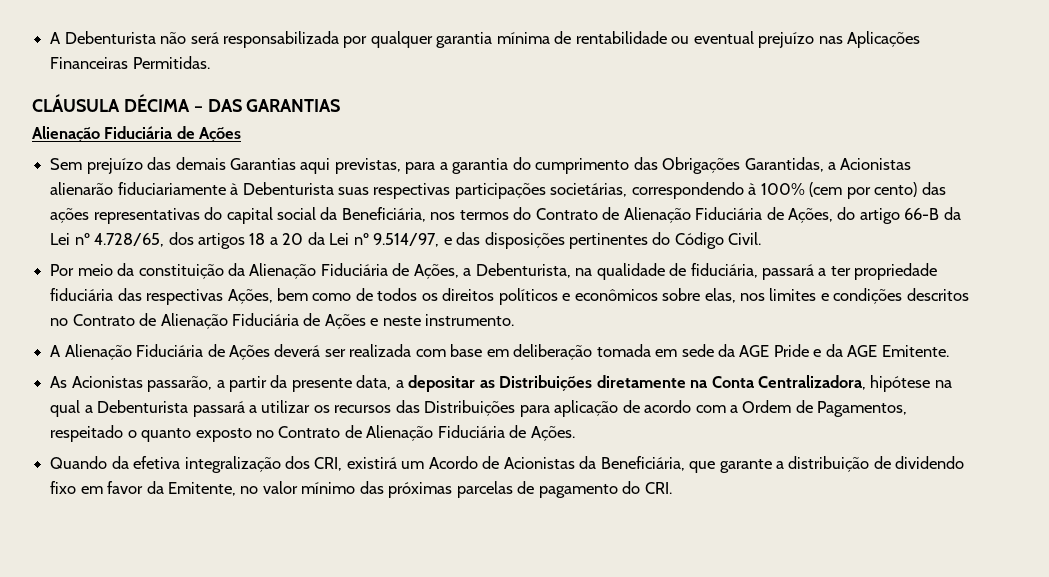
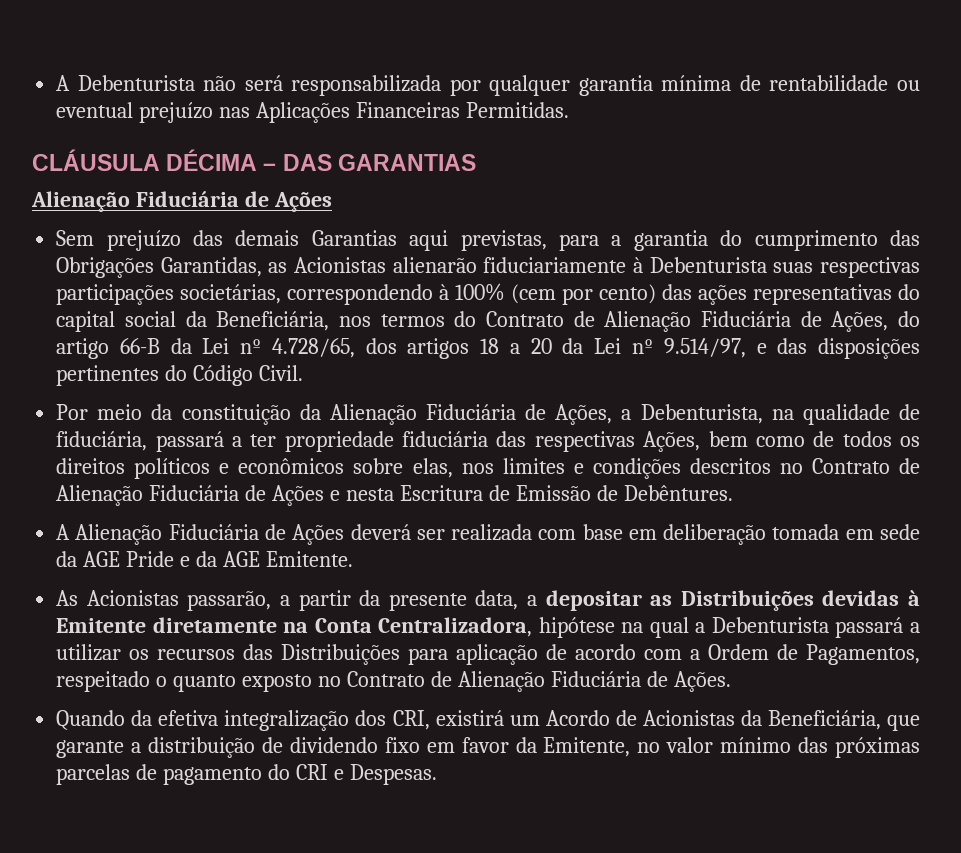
- Sem prejuízo das demais Garantias aqui previstas, para a garantia do cumprimento das Obrigações Garantidas, a Acionistas alienarão fiduciariamente à Debenturista suas respectivas participações societárias, correspondendo à 100% (cem por cento) das ações representativas do capital social da Beneficiária, nos termos do Contrato de Alienação Fiduciária de Ações, do artigo 66-B da Lei nº 4.728/65, dos artigos 18 a 20 da Lei nº 9.514/97, e das disposições pertinentes do Código Civil.
+ Sem prejuízo das demais Garantias aqui previstas, para a garantia do cumprimento das Obrigações Garantidas, as Acionistas alienarão fiduciariamente à Debenturista suas respectivas participações societárias, correspondendo à 100% (cem por cento) das ações representativas do capital social da Beneficiária, nos termos do Contrato de Alienação Fiduciária de Ações, do artigo 66-B da Lei nº 4.728/65, dos artigos 18 a 20 da Lei nº 9.514/97, e das disposições pertinentes do Código Civil.
- Por meio da constituição da Alienação Fiduciária de Ações, a Debenturista, na qualidade de fiduciária, passará a ter propriedade fiduciária das respectivas Ações, bem como de todos os direitos políticos e econômicos sobre elas, nos limites e condições descritos no Contrato de Alienação Fiduciária de Ações e neste instrumento.
+ Por meio da constituição da Alienação Fiduciária de Ações, a Debenturista, na qualidade de fiduciária, passará a ter propriedade fiduciária das respectivas Ações, bem como de todos os direitos políticos e econômicos sobre elas, nos limites e condições descritos no Contrato de Alienação Fiduciária de Ações e nesta Escritura de Emissão de Debêntures.
- As Acionistas passarão, a partir da presente data, a depositar as Distribuições diretamente na Conta Centralizadora, hipótese na qual a Debenturista passará a utilizar os recursos das Distribuições para aplicação de acordo com a Ordem de Pagamentos, respeitado o quanto exposto no Contrato de Alienação Fiduciária de Ações.
+ As Acionistas passarão, a partir da presente data, a depositar as Distribuições devidas à Emitente diretamente na Conta Centralizadora, hipótese na qual a Debenturista passará a utilizar os recursos das Distribuições para aplicação de acordo com a Ordem de Pagamentos, respeitado o quanto exposto no Contrato de Alienação Fiduciária de Ações.
- Quando da efetiva integralização dos CRI, existirá um Acordo de Acionistas da Beneficiária, que garante a distribuição de dividendo fixo em favor da Emitente, no valor mínimo das próximas parcelas de pagamento do CRI.
+ Quando da efetiva integralização dos CRI, existirá um Acordo de Acionistas da Beneficiária, que garante a distribuição de dividendo fixo em favor da Emitente, no valor mínimo das próximas parcelas de pagamento do CRI e Despesas.

